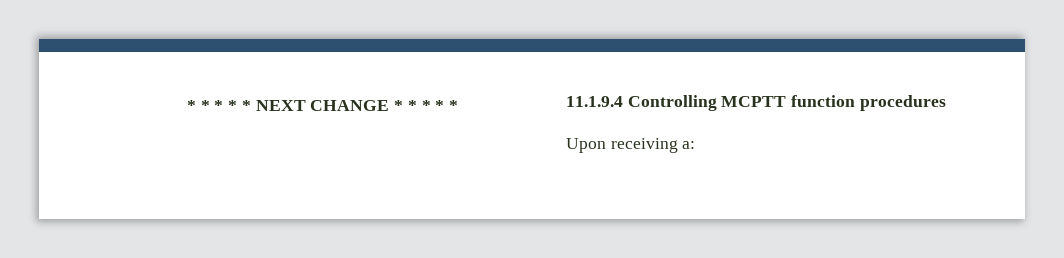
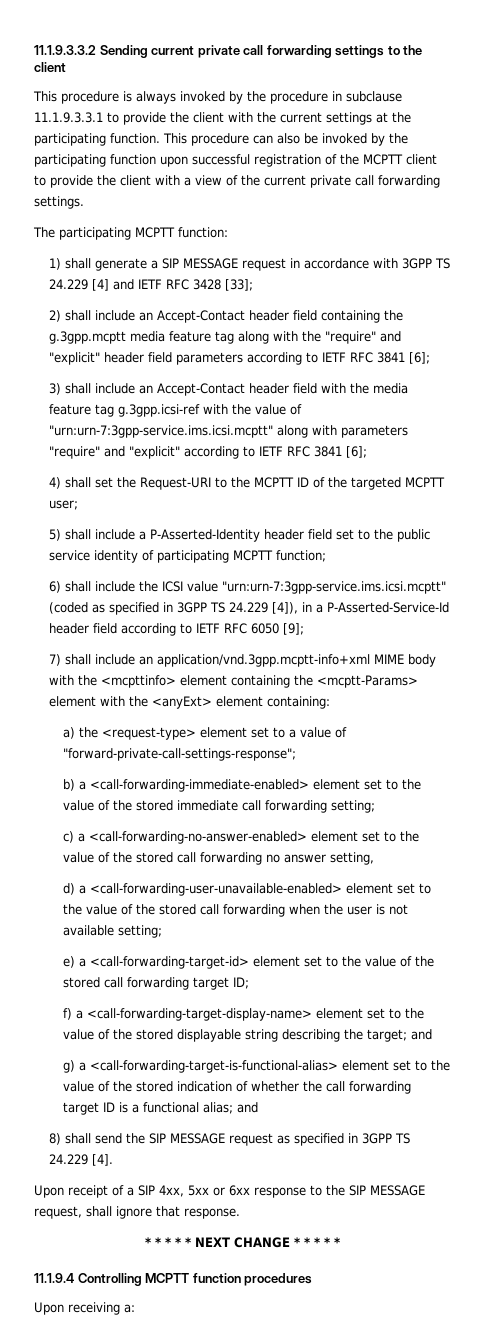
+ 11.1.9.3.3.2 Sending current private call forwarding settings to the client
+ This procedure is always invoked by the procedure in subclause 11.1.9.3.3.1 to provide the client with the current settings at the participating function. This procedure can also be invoked by the participating function upon successful registration of the MCPTT client to provide the client with a view of the current private call forwarding settings.
+ The participating MCPTT function:
+ 1) shall generate a SIP MESSAGE request in accordance with 3GPP TS 24.229 [4] and IETF RFC 3428 [33];
+ 2) shall include an Accept-Contact header field containing the g.3gpp.mcptt media feature tag along with the "require" and "explicit" header field parameters according to IETF RFC 3841 [6];
+ 3) shall include an Accept-Contact header field with the media feature tag g.3gpp.icsi-ref with the value of "urn:urn-7:3gpp-service.ims.icsi.mcptt" along with parameters "require" and "explicit" according to IETF RFC 3841 [6];
+ 4) shall set the Request-URI to the MCPTT ID of the targeted MCPTT user;
+ 5) shall include a P-Asserted-Identity header field set to the public service identity of participating MCPTT function;
+ 6) shall include the ICSI value "urn:urn-7:3gpp-service.ims.icsi.mcptt" (coded as specified in 3GPP TS 24.229 [4]), in a P-Asserted-Service-Id header field according to IETF RFC 6050 [9];
+ 7) shall include an application/vnd.3gpp.mcptt-info+xml MIME body with the <mcpttinfo> element containing the <mcptt-Params> element with the <anyExt> element containing:
+ a) the <request-type> element set to a value of "forward-private-call-settings-response";
+ b) a <call-forwarding-immediate-enabled> element set to the value of the stored immediate call forwarding setting;
+ c) a <call-forwarding-no-answer-enabled> element set to the value of the stored call forwarding no answer setting,
+ d) a <call-forwarding-user-unavailable-enabled> element set to the value of the stored call forwarding when the user is not available setting;
+ e) a <call-forwarding-target-id> element set to the value of the stored call forwarding target ID;
+ f) a <call-forwarding-target-display-name> element set to the value of the stored displayable string describing the target; and
+ g) a <call-forwarding-target-is-functional-alias> element set to the value of the stored indication of whether the call forwarding target ID is a functional alias; and
+ 8) shall send the SIP MESSAGE request as specified in 3GPP TS 24.229 [4].
+ Upon receipt of a SIP 4xx, 5xx or 6xx response to the SIP MESSAGE request, shall ignore that response.

